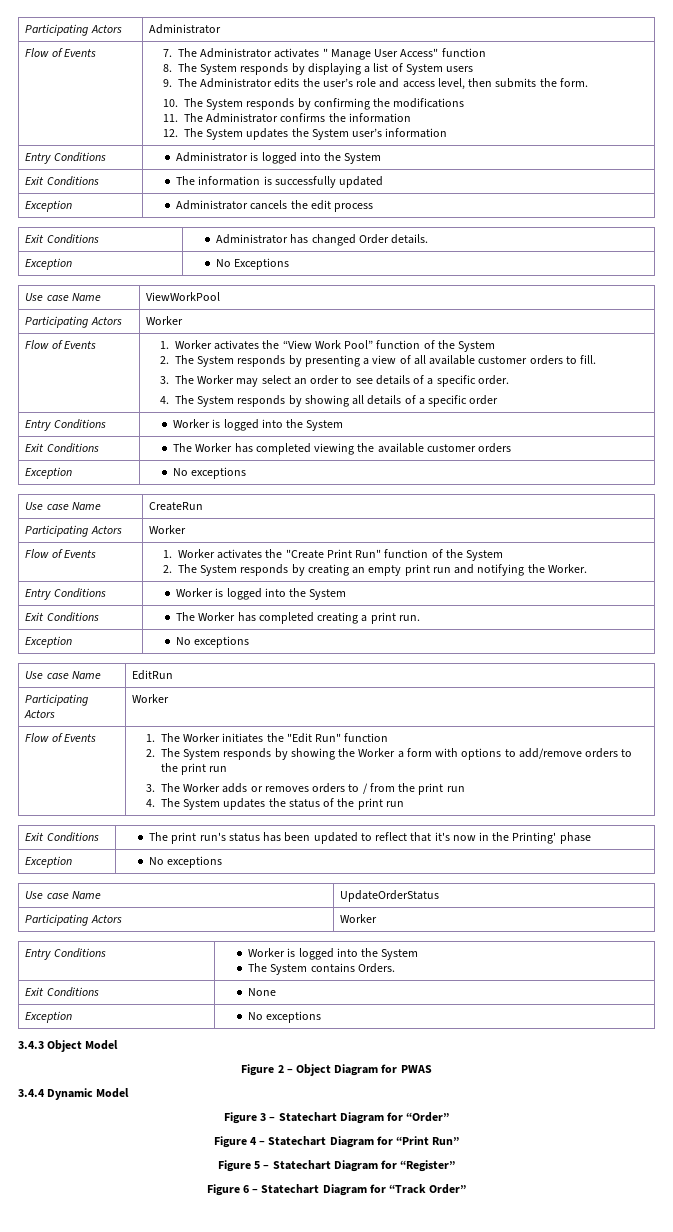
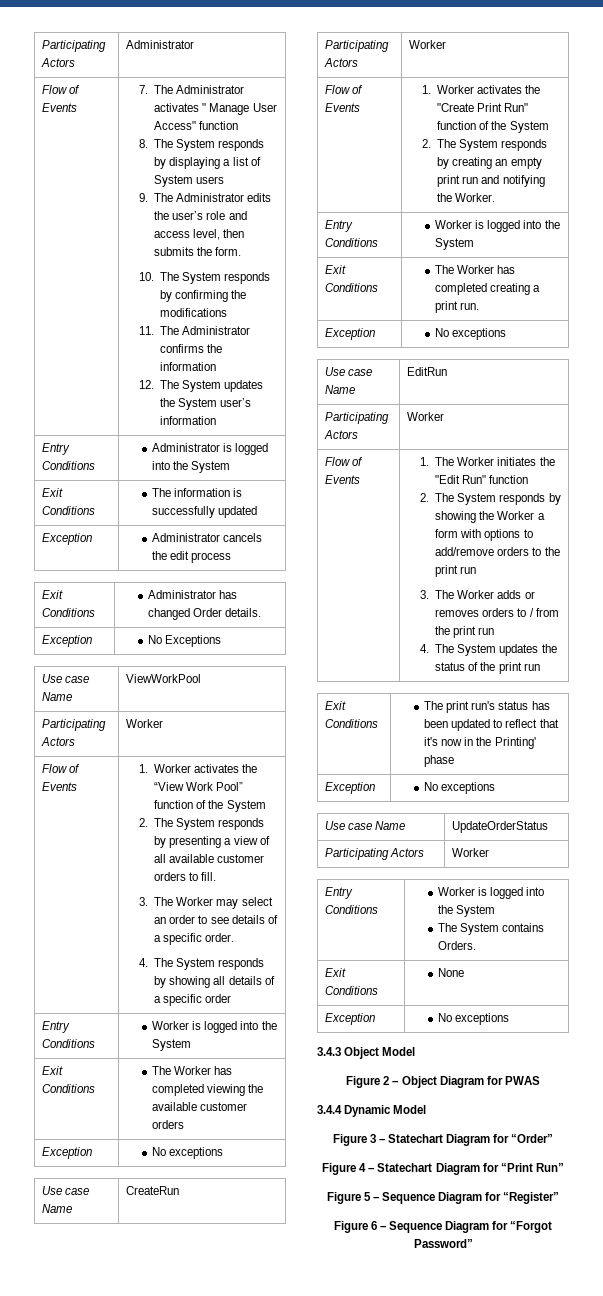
- Figure 5 – Statechart Diagram for “Register”
+ Figure 5 – Sequence Diagram for “Register”
- Figure 6 – Statechart Diagram for “Track Order”
+ Figure 6 – Sequence Diagram for “Forgot Password”

